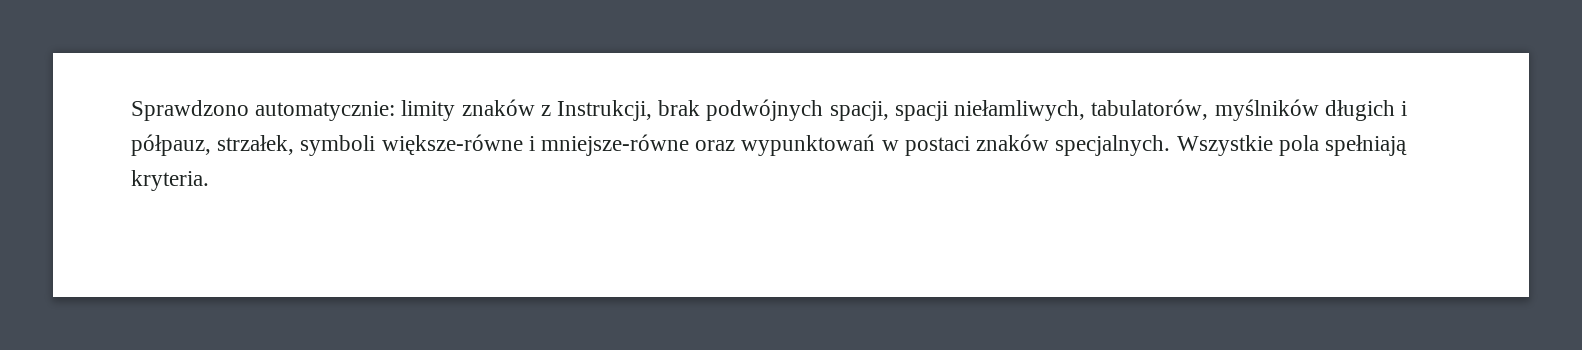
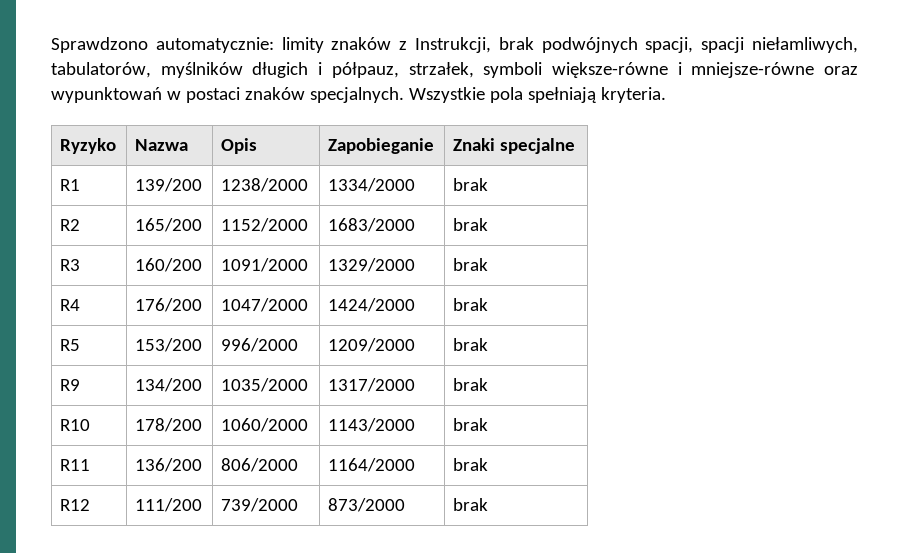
+ Ryzyko | Nazwa | Opis | Zapobieganie | Znaki specjalne
+ R1 | 139/200 | 1238/2000 | 1334/2000 | brak
+ R2 | 165/200 | 1152/2000 | 1683/2000 | brak
+ R3 | 160/200 | 1091/2000 | 1329/2000 | brak
+ R4 | 176/200 | 1047/2000 | 1424/2000 | brak
+ R5 | 153/200 | 996/2000 | 1209/2000 | brak
+ R9 | 134/200 | 1035/2000 | 1317/2000 | brak
+ R10 | 178/200 | 1060/2000 | 1143/2000 | brak
+ R11 | 136/200 | 806/2000 | 1164/2000 | brak
+ R12 | 111/200 | 739/2000 | 873/2000 | brak

